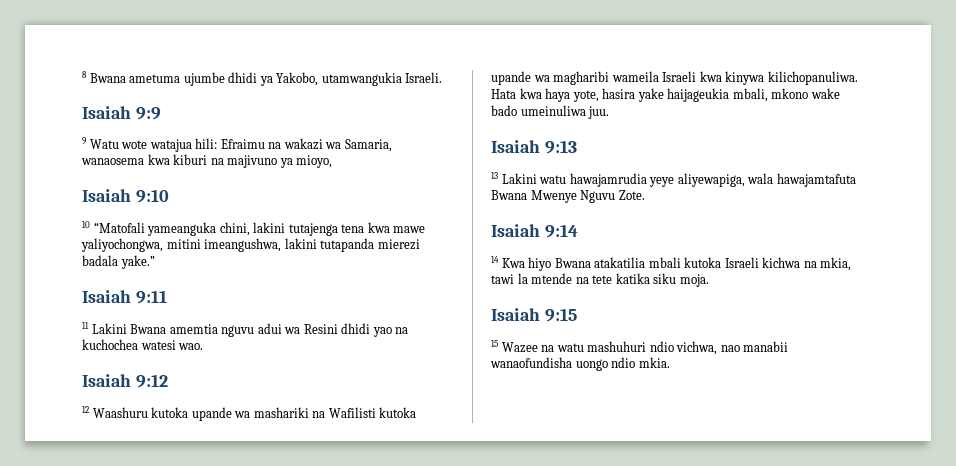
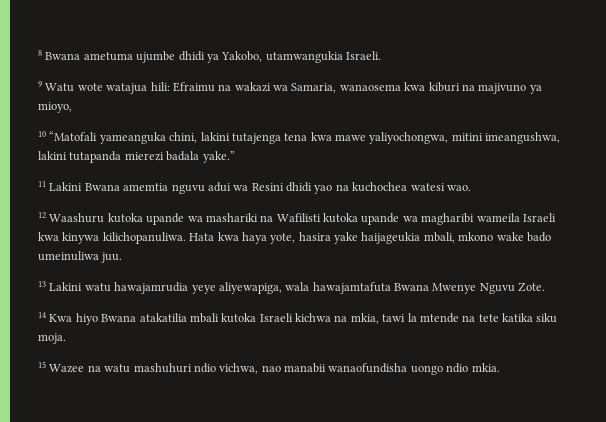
- Isaiah 9:9
- Isaiah 9:10
- Isaiah 9:11
- Isaiah 9:12
- Isaiah 9:13
- Isaiah 9:14
- Isaiah 9:15

